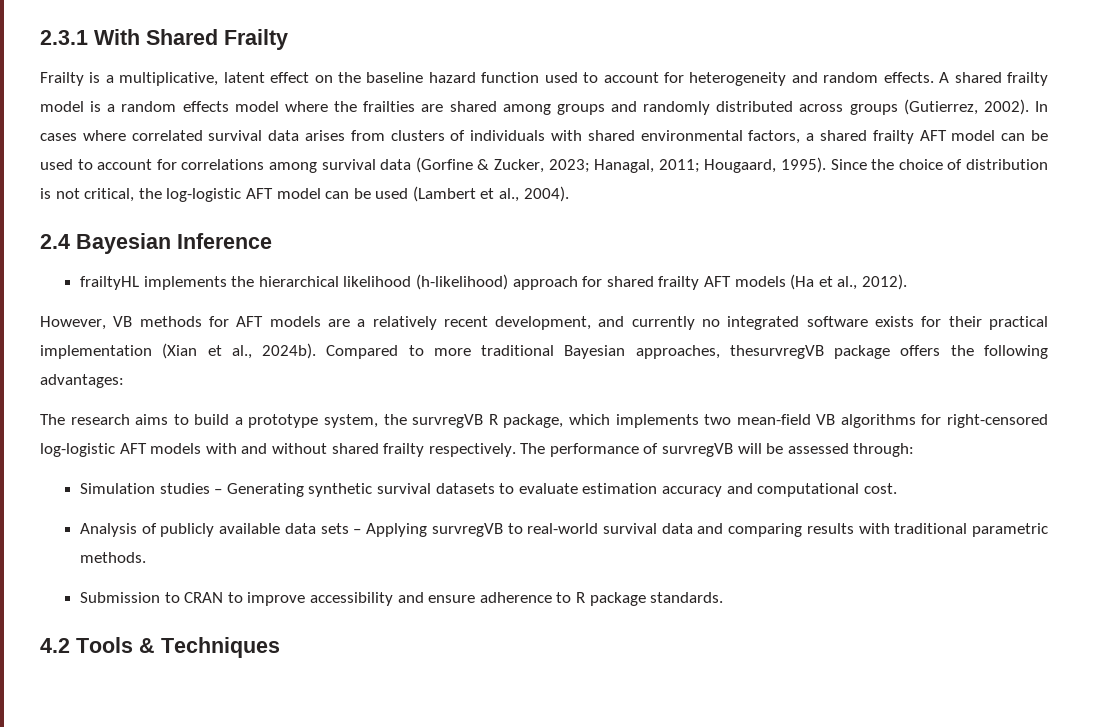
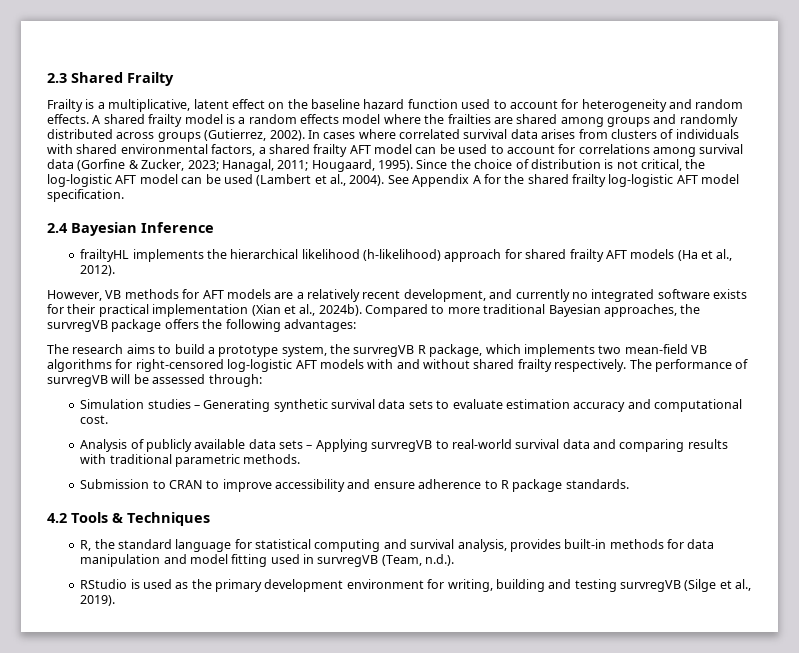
- 2.3.1 With Shared Frailty
+ 2.3 Shared Frailty
+ See Appendix A for the shared frailty log-logistic AFT model specification.
- Compared to more traditional Bayesian approaches, thesurvregVB package offers the following advantages:
+ Compared to more traditional Bayesian approaches, the survregVB package offers the following advantages:
- Simulation studies – Generating synthetic survival datasets to evaluate estimation accuracy and computational cost.
+ Simulation studies – Generating synthetic survival data sets to evaluate estimation accuracy and computational cost.
+ R, the standard language for statistical computing and survival analysis, provides built-in methods for data manipulation and model fitting used in survregVB (Team, n.d.).
+ RStudio is used as the primary development environment for writing, building and testing survregVB (Silge et al., 2019).

